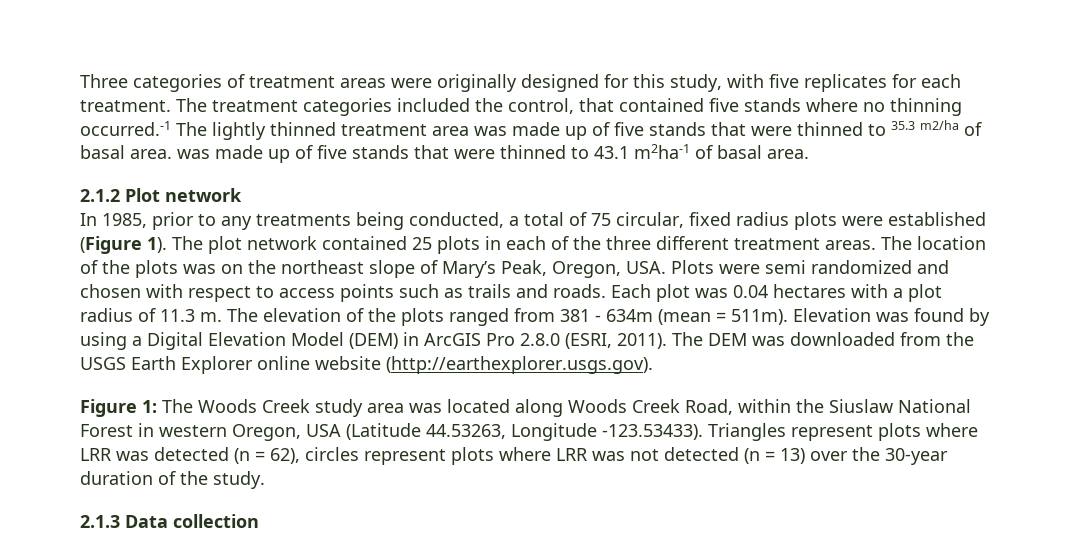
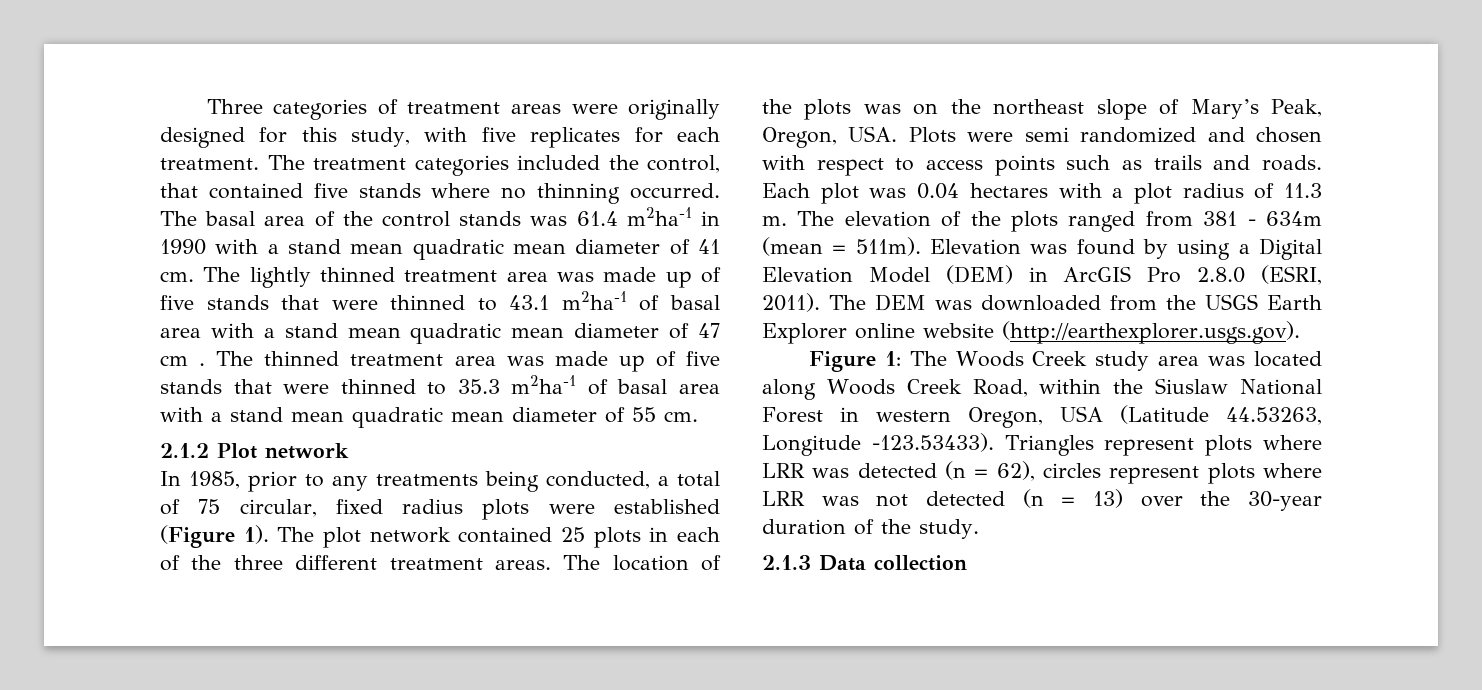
- The treatment categories included the control, that contained five stands where no thinning occurred.-1 The lightly thinned treatment area was made up of five stands that were thinned to 35.3 m2/ha of basal area. was made up of five stands that were thinned to 43.1 m2ha-1 of basal area.
+ The treatment categories included the control, that contained five stands where no thinning occurred. The basal area of the control stands was 61.4 m2ha-1 in 1990 with a stand mean quadratic mean diameter of 41 cm. The lightly thinned treatment area was made up of five stands that were thinned to 43.1 m2ha-1 of basal area with a stand mean quadratic mean diameter of 47 cm . The thinned treatment area was made up of five stands that were thinned to 35.3 m2ha-1 of basal area with a stand mean quadratic mean diameter of 55 cm.

